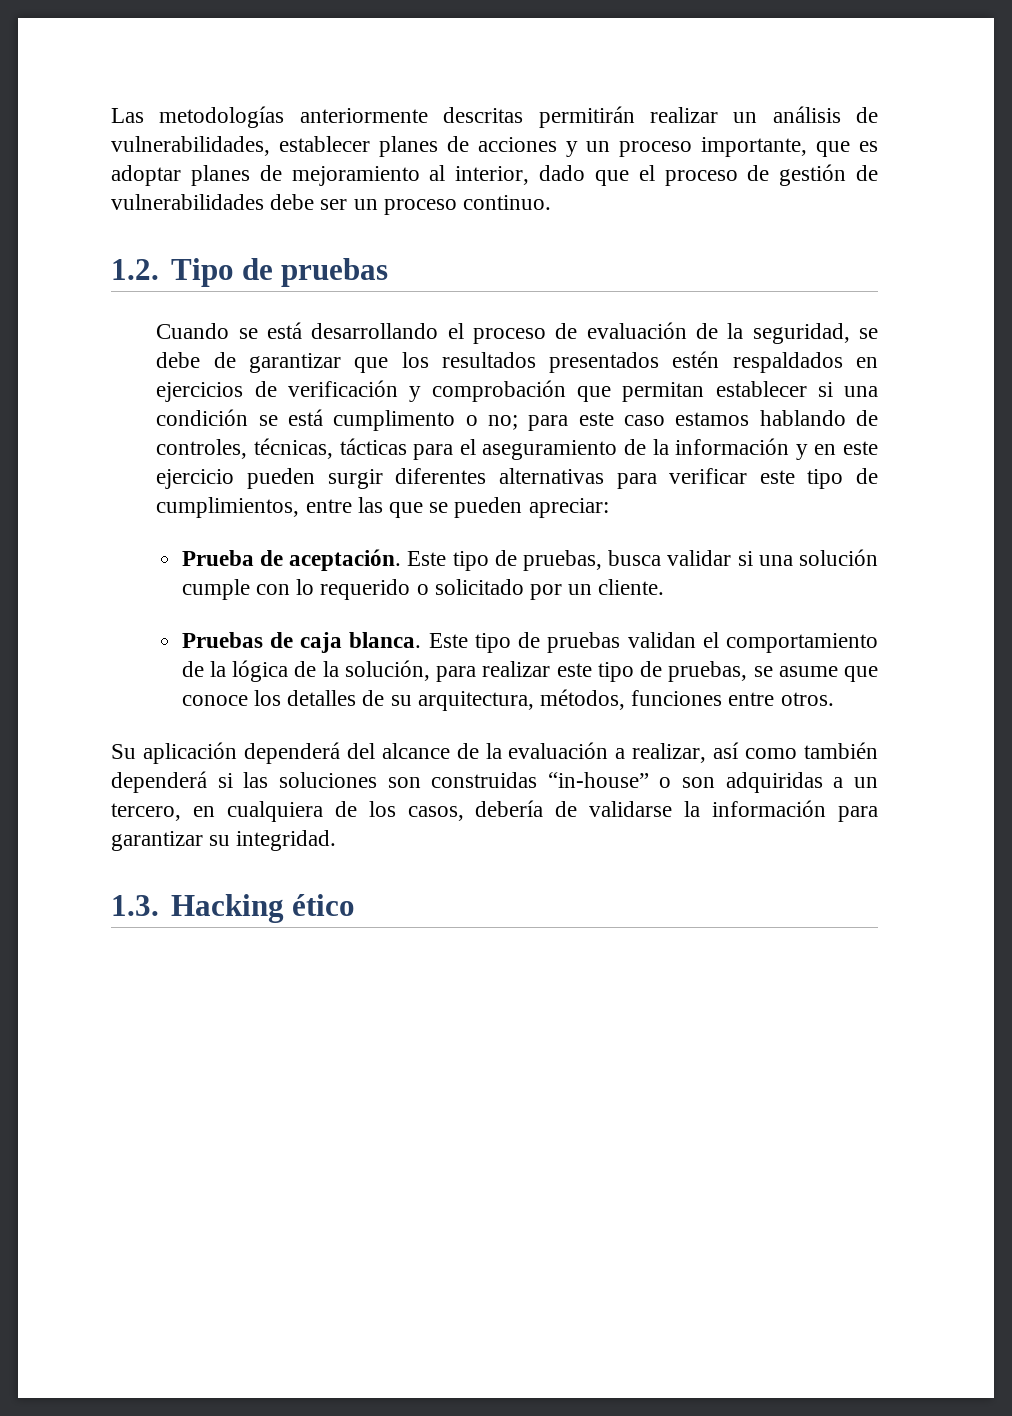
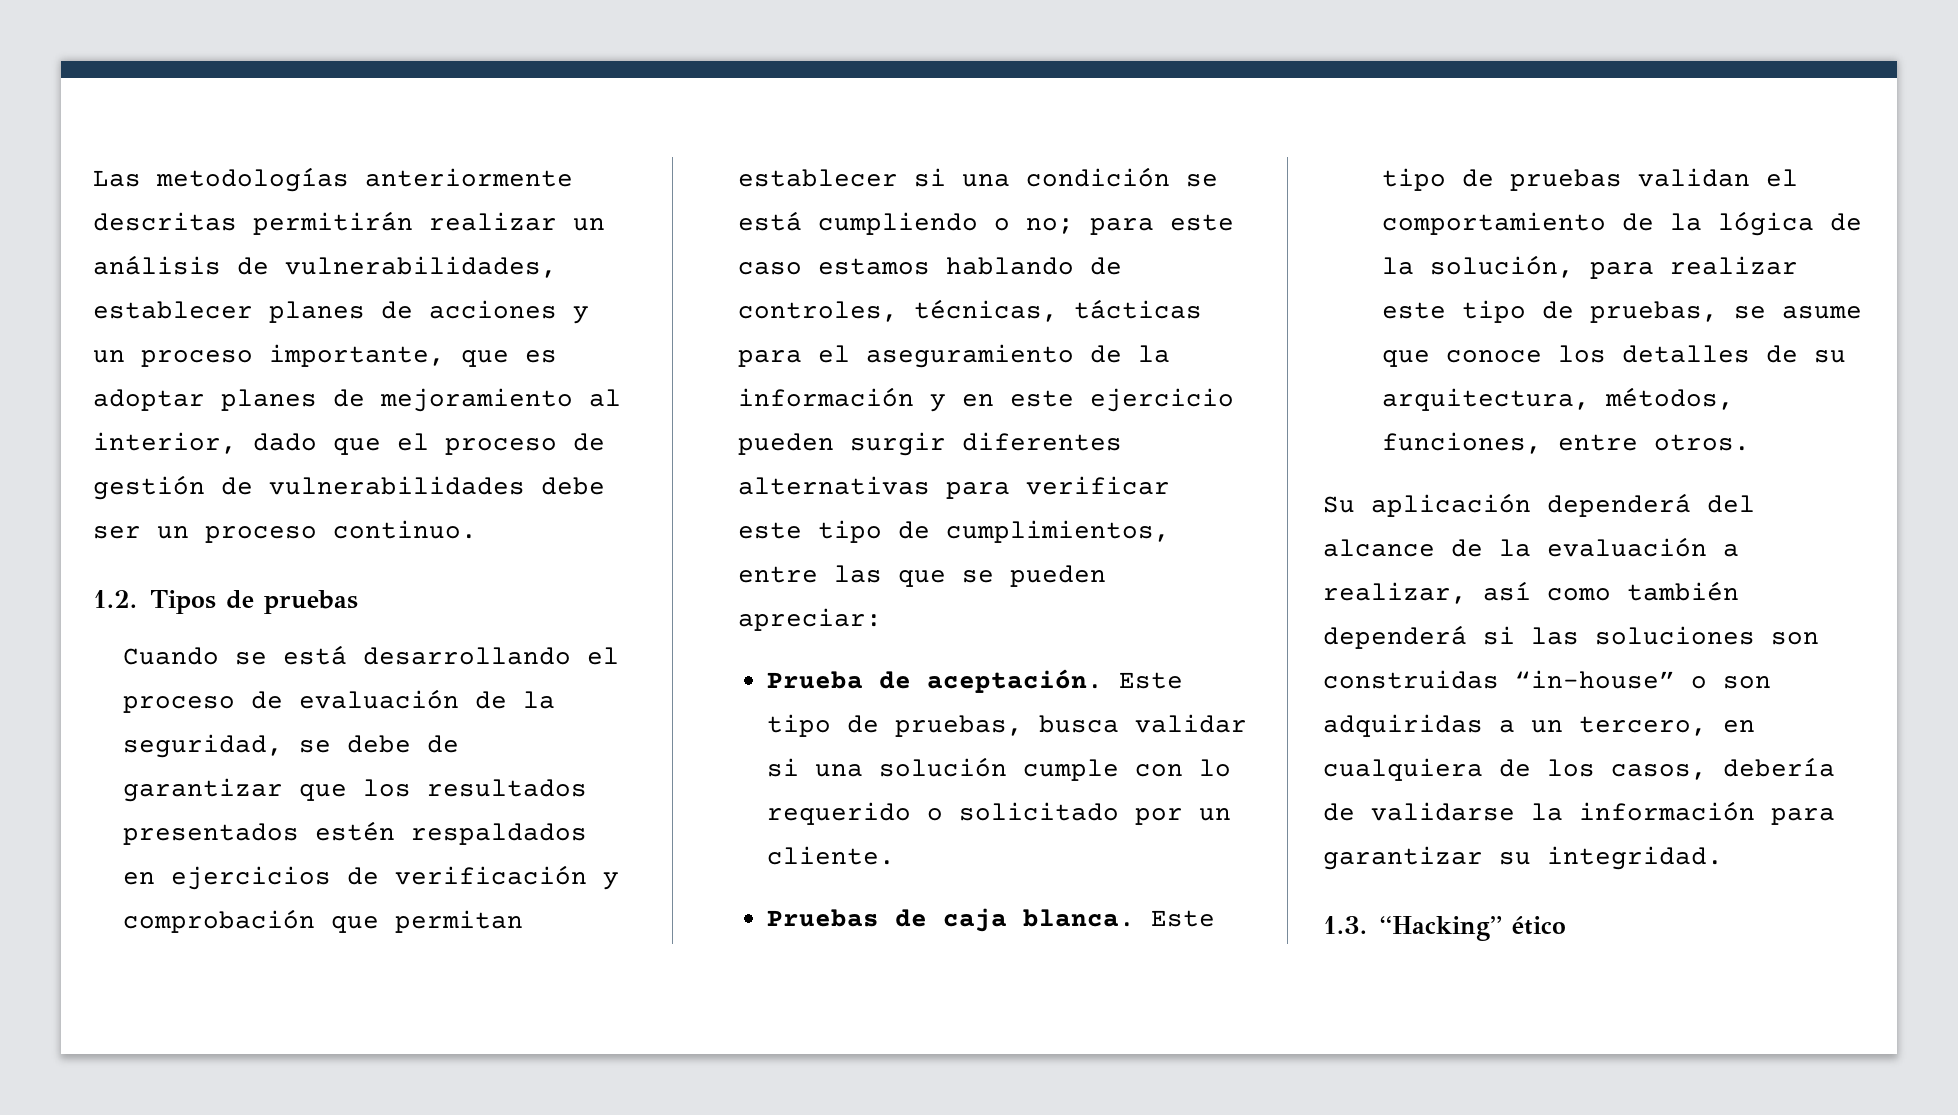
- 1.2. Tipo de pruebas
+ 1.2. Tipos de pruebas
- Cuando se está desarrollando el proceso de evaluación de la seguridad, se debe de garantizar que los resultados presentados estén respaldados en ejercicios de verificación y comprobación que permitan establecer si una condición se está cumplimento o no;
+ Cuando se está desarrollando el proceso de evaluación de la seguridad, se debe de garantizar que los resultados presentados estén respaldados en ejercicios de verificación y comprobación que permitan establecer si una condición se está cumpliendo o no;
- Este tipo de pruebas validan el comportamiento de la lógica de la solución, para realizar este tipo de pruebas, se asume que conoce los detalles de su arquitectura, métodos, funciones entre otros.
+ Este tipo de pruebas validan el comportamiento de la lógica de la solución, para realizar este tipo de pruebas, se asume que conoce los detalles de su arquitectura, métodos, funciones, entre otros.
- 1.3. Hacking ético
+ 1.3. “Hacking” ético

